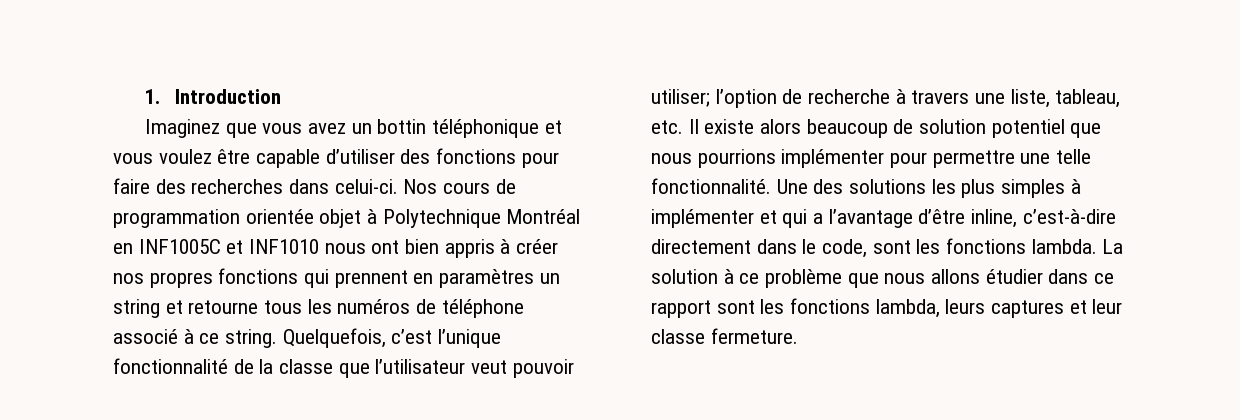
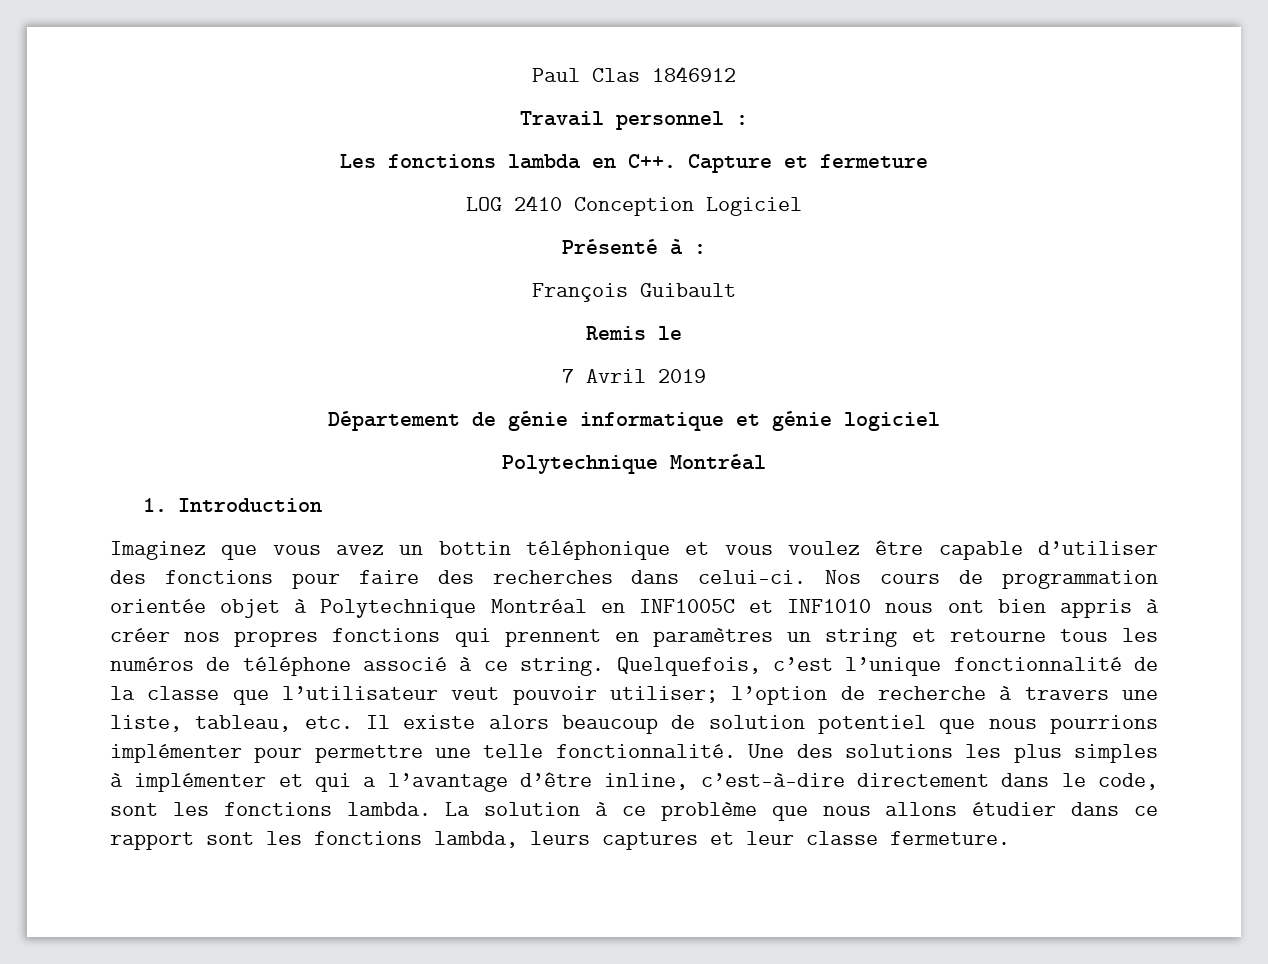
+ Paul Clas 1846912
+ Travail personnel :
+ Les fonctions lambda en C++. Capture et fermeture
+ LOG 2410 Conception Logiciel
+ Présenté à :
+ François Guibault
+ Remis le
+ 7 Avril 2019
+ Département de génie informatique et génie logiciel
+ Polytechnique Montréal

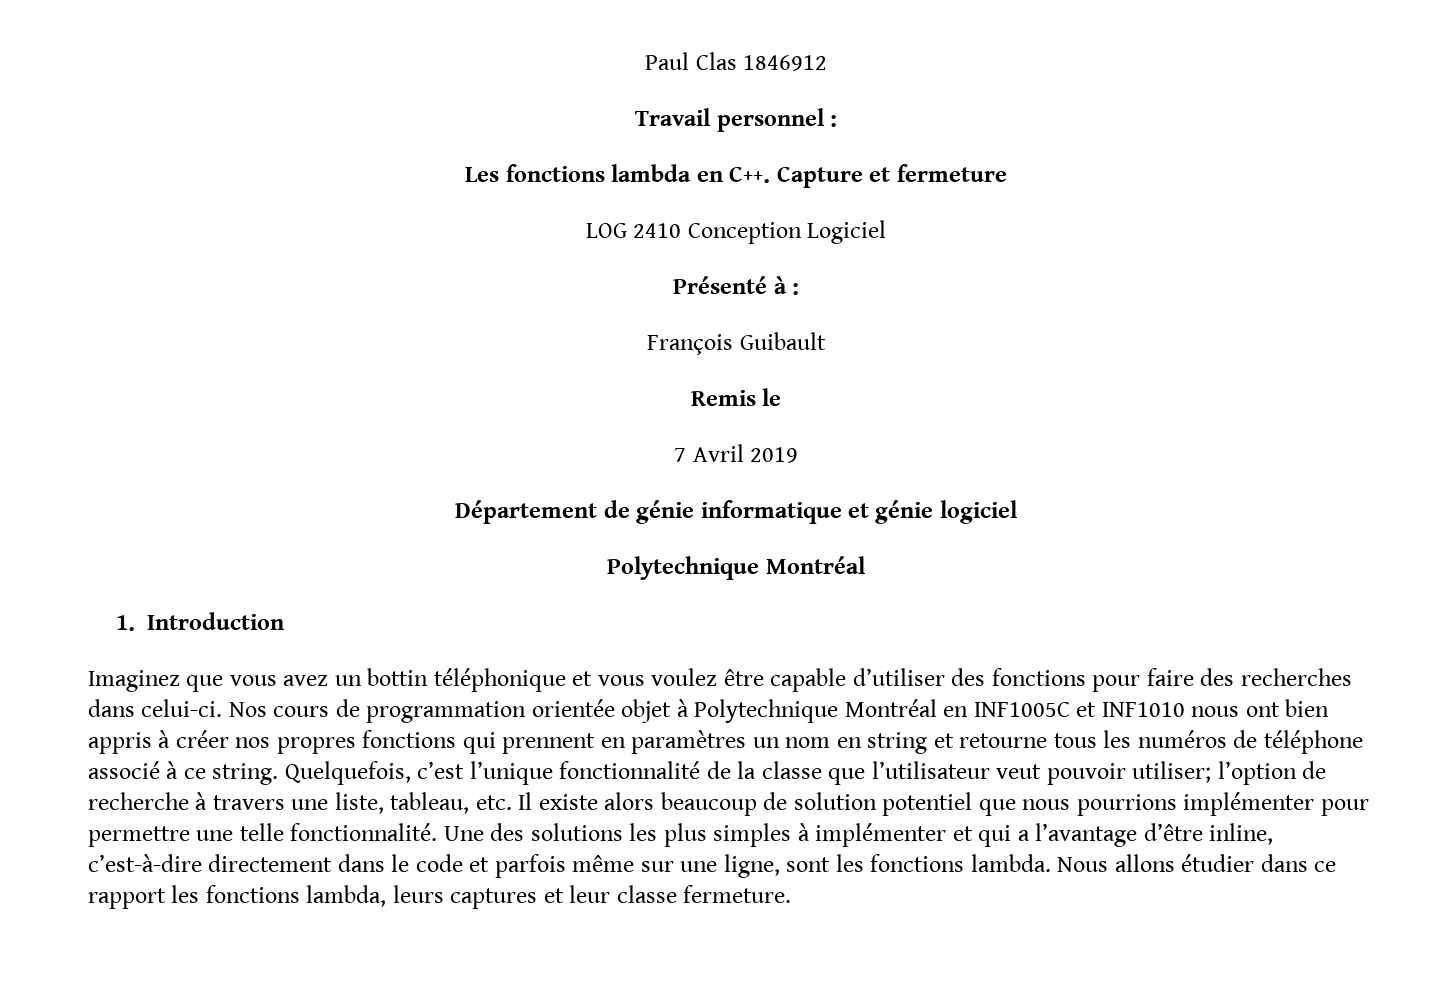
- Nos cours de programmation orientée objet à Polytechnique Montréal en INF1005C et INF1010 nous ont bien appris à créer nos propres fonctions qui prennent en paramètres un string et retourne tous les numéros de téléphone associé à ce string.
+ Nos cours de programmation orientée objet à Polytechnique Montréal en INF1005C et INF1010 nous ont bien appris à créer nos propres fonctions qui prennent en paramètres un nom en string et retourne tous les numéros de téléphone associé à ce string.
- Une des solutions les plus simples à implémenter et qui a l’avantage d’être inline, c’est-à-dire directement dans le code, sont les fonctions lambda. La solution à ce problème que nous allons étudier dans ce rapport sont les fonctions lambda, leurs captures et leur classe fermeture.
+ Une des solutions les plus simples à implémenter et qui a l’avantage d’être inline, c’est-à-dire directement dans le code et parfois même sur une ligne, sont les fonctions lambda. Nous allons étudier dans ce rapport les fonctions lambda, leurs captures et leur classe fermeture.

